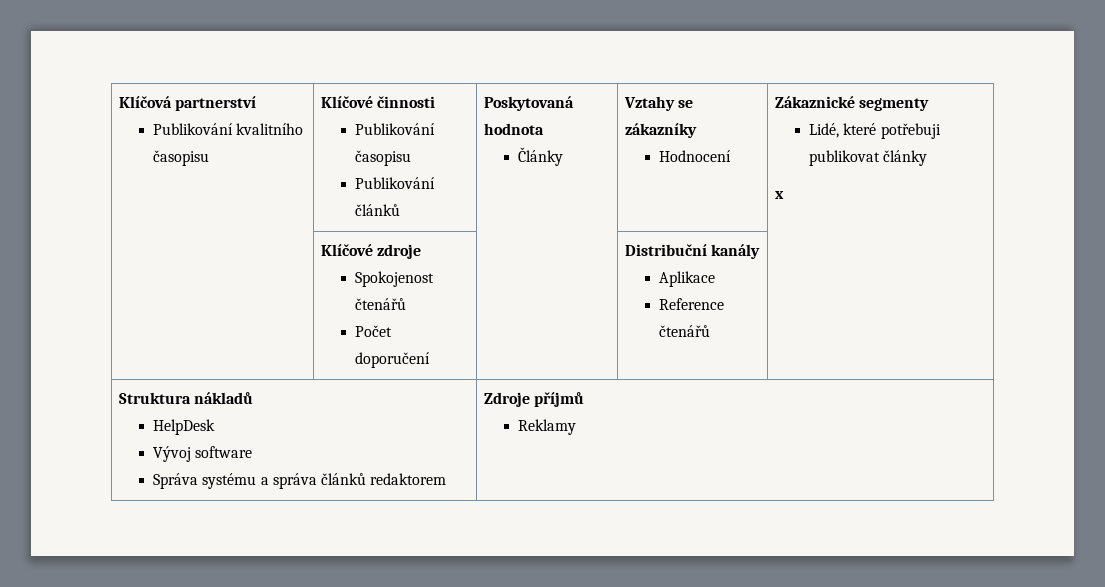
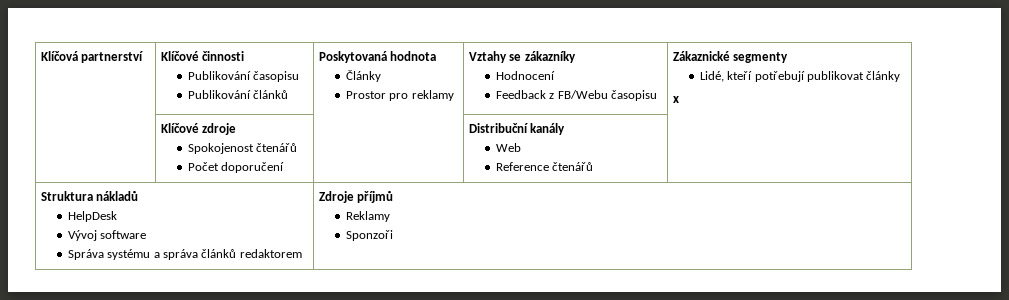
- Klíčová partnerství
- Publikování kvalitního časopisu | Klíčové činnosti
+ Klíčová partnerství | Klíčové činnosti
  Publikování časopisu
  Publikování článků | Poskytovaná hodnota
- Články | Vztahy se zákazníky
- Hodnocení | Zákaznické segmenty
- Lidé, které potřebuji publikovat články
+ Články
+ Prostor pro reklamy | Vztahy se zákazníky
+ Hodnocení
+ Feedback z FB/Webu časopisu | Zákaznické segmenty
+ Lidé, kteří potřebují publikovat články
  | Klíčové zdroje
  Spokojenost čtenářů
  Počet doporučení | | Distribuční kanály
- Aplikace
+ Web
  Struktura nákladů
  HelpDesk
  Vývoj software
  Správa systému a správa článků redaktorem | Zdroje příjmů
  Reklamy
+ Sponzoři

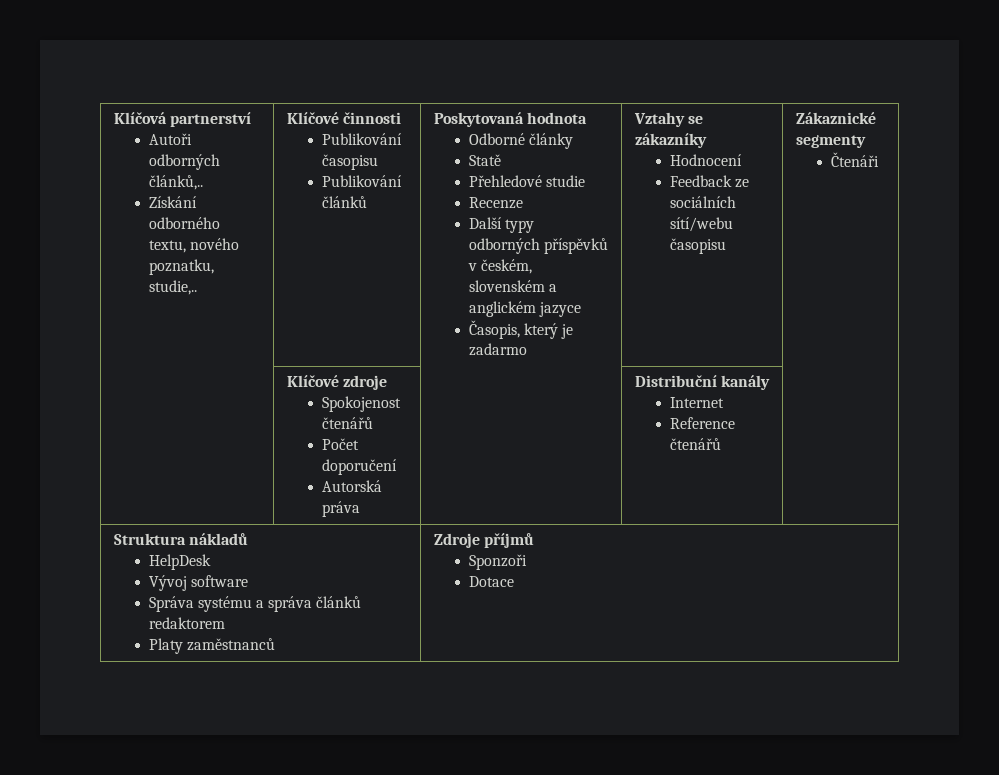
+ Autoři odborných článků,..
+ Získání odborného textu, nového poznatku, studie,..
- Články
- Prostor pro reklamy
+ Odborné články
+ Statě
+ Přehledové studie
+ Recenze
+ Další typy odborných příspěvků v českém, slovenském a anglickém jazyce
+ Časopis, který je zadarmo
- Feedback z FB/Webu časopisu
+ Feedback ze sociálních sítí/webu časopisu
- Lidé, kteří potřebují publikovat články
- x
+ Čtenáři
  | Klíčové zdroje
  Spokojenost čtenářů
- Počet doporučení | | Distribuční kanály
- Web
+ Počet doporučení
+ Autorská práva | | Distribuční kanály
+ Internet
  Struktura nákladů
  HelpDesk
  Vývoj software
- Správa systému a správa článků redaktorem | Zdroje příjmů
- Reklamy
+ Správa systému a správa článků redaktorem
+ Platy zaměstnanců | Zdroje příjmů
  Sponzoři
+ Dotace

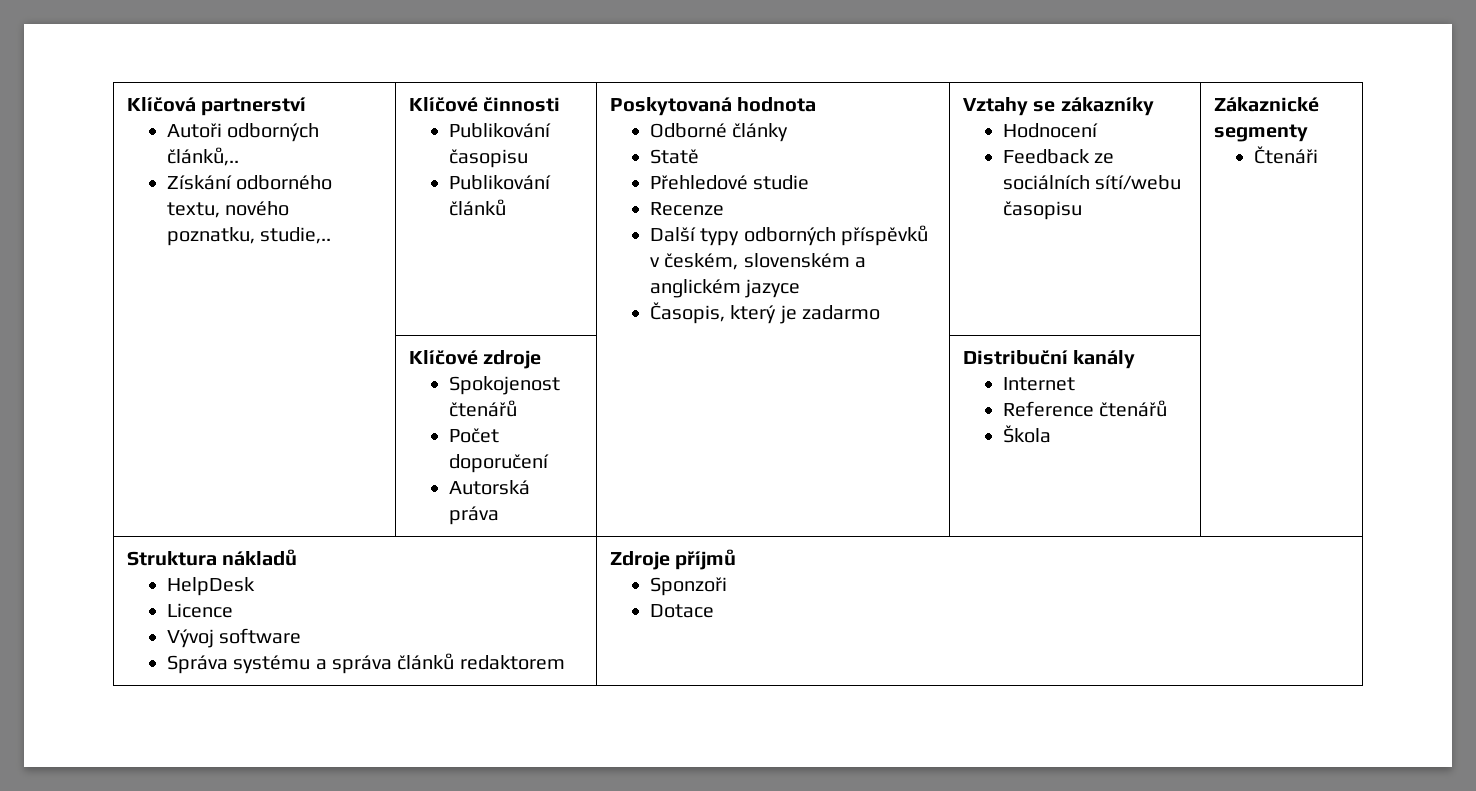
  | Klíčové zdroje
  Spokojenost čtenářů
  Počet doporučení
  Autorská práva | | Distribuční kanály
  Internet
- Reference čtenářů |
+ Reference čtenářů
+ Škola |
  Struktura nákladů
  HelpDesk
+ Licence
  Vývoj software
- Správa systému a správa článků redaktorem
- Platy zaměstnanců | Zdroje příjmů
+ Správa systému a správa článků redaktorem | Zdroje příjmů

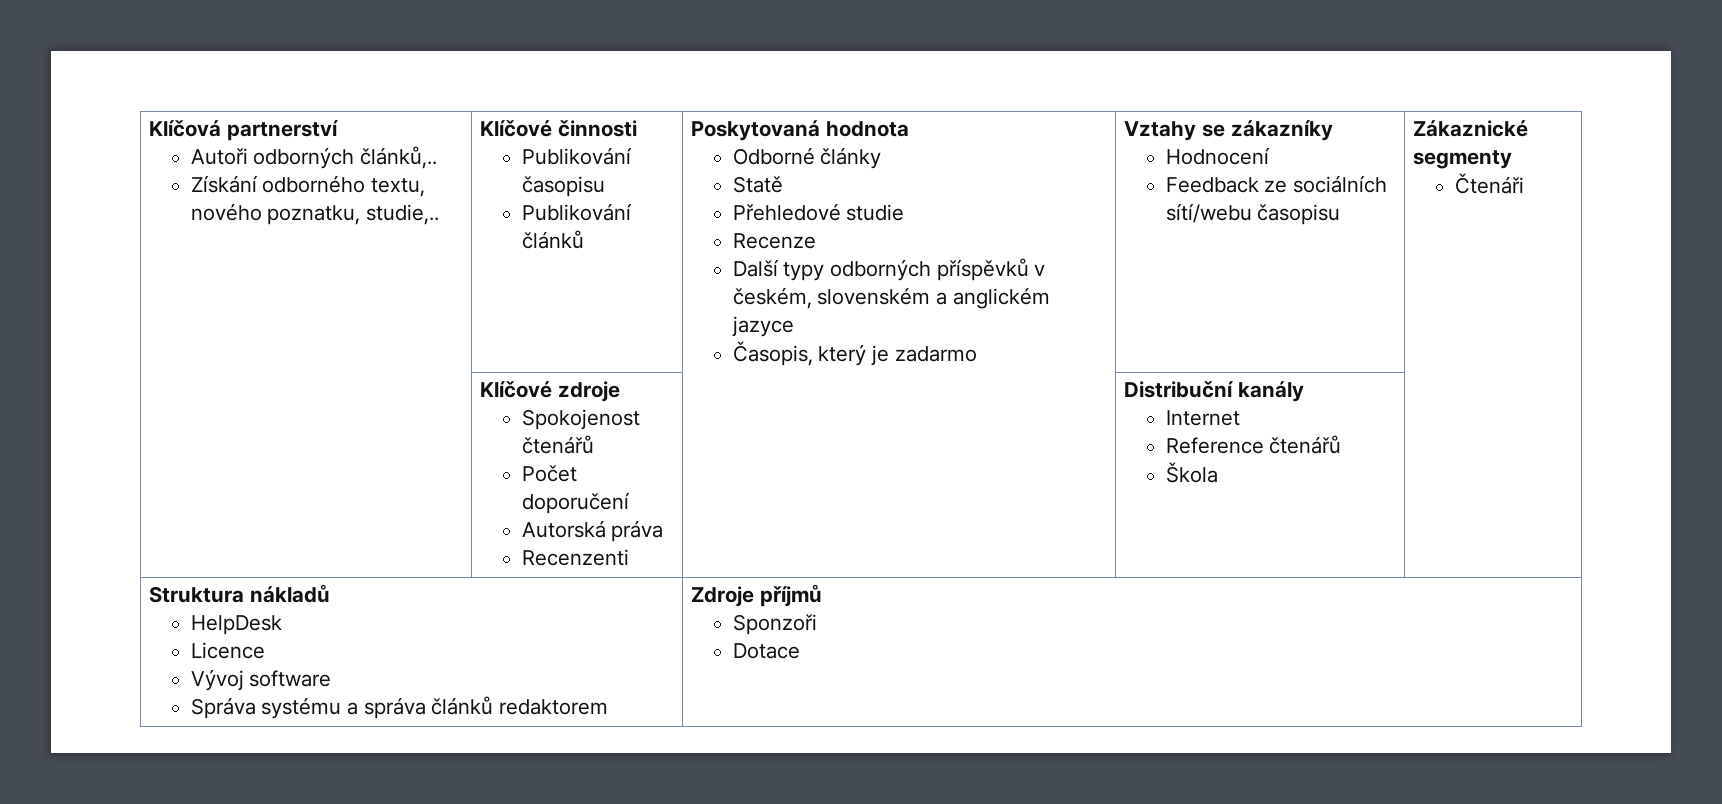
  | Klíčové zdroje
  Spokojenost čtenářů
  Počet doporučení
- Autorská práva | | Distribuční kanály
+ Autorská práva
+ Recenzenti | | Distribuční kanály

